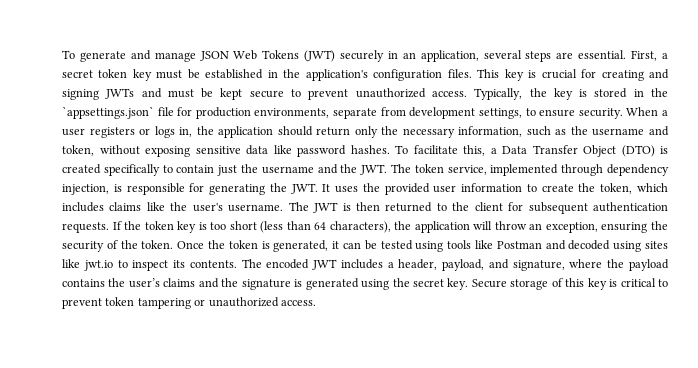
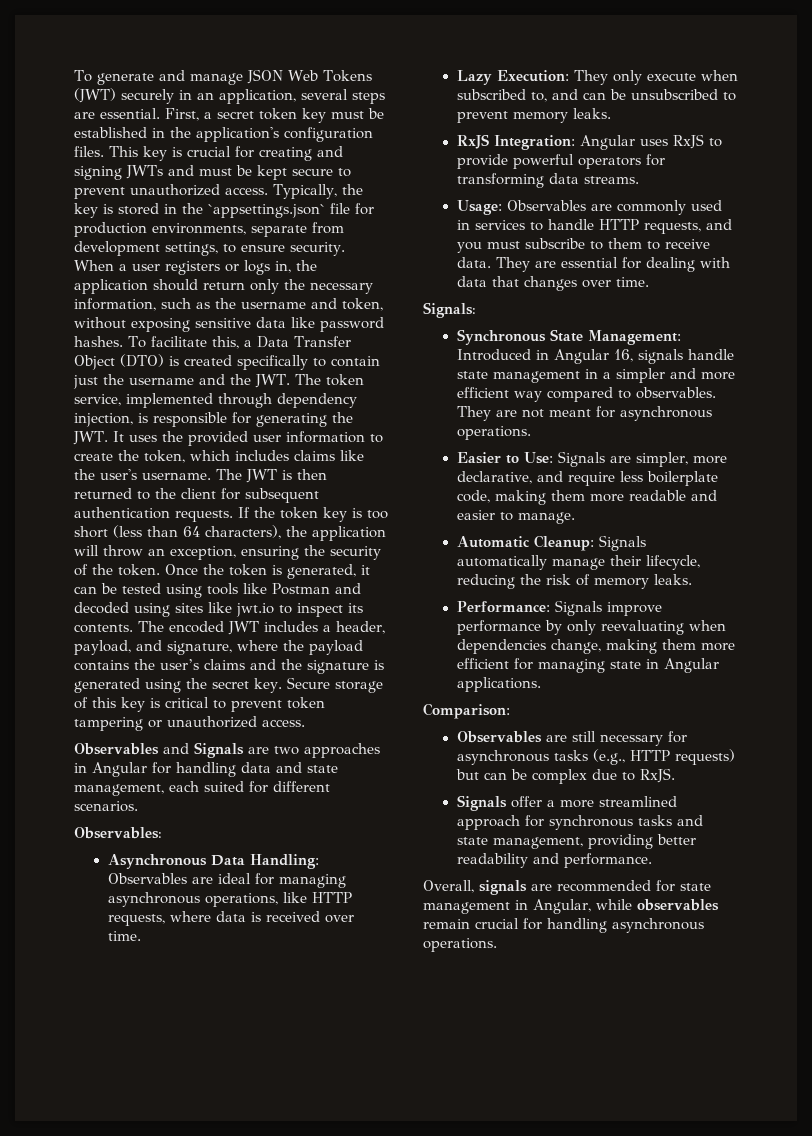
+ Observables and Signals are two approaches in Angular for handling data and state management, each suited for different scenarios.
+ Observables:
+ Asynchronous Data Handling: Observables are ideal for managing asynchronous operations, like HTTP requests, where data is received over time.
+ Lazy Execution: They only execute when subscribed to, and can be unsubscribed to prevent memory leaks.
+ RxJS Integration: Angular uses RxJS to provide powerful operators for transforming data streams.
+ Usage: Observables are commonly used in services to handle HTTP requests, and you must subscribe to them to receive data. They are essential for dealing with data that changes over time.
+ Signals:
+ Synchronous State Management: Introduced in Angular 16, signals handle state management in a simpler and more efficient way compared to observables. They are not meant for asynchronous operations.
+ Easier to Use: Signals are simpler, more declarative, and require less boilerplate code, making them more readable and easier to manage.
+ Automatic Cleanup: Signals automatically manage their lifecycle, reducing the risk of memory leaks.
+ Performance: Signals improve performance by only reevaluating when dependencies change, making them more efficient for managing state in Angular applications.
+ Comparison:
+ Observables are still necessary for asynchronous tasks (e.g., HTTP requests) but can be complex due to RxJS.
+ Signals offer a more streamlined approach for synchronous tasks and state management, providing better readability and performance.
+ Overall, signals are recommended for state management in Angular, while observables remain crucial for handling asynchronous operations.

